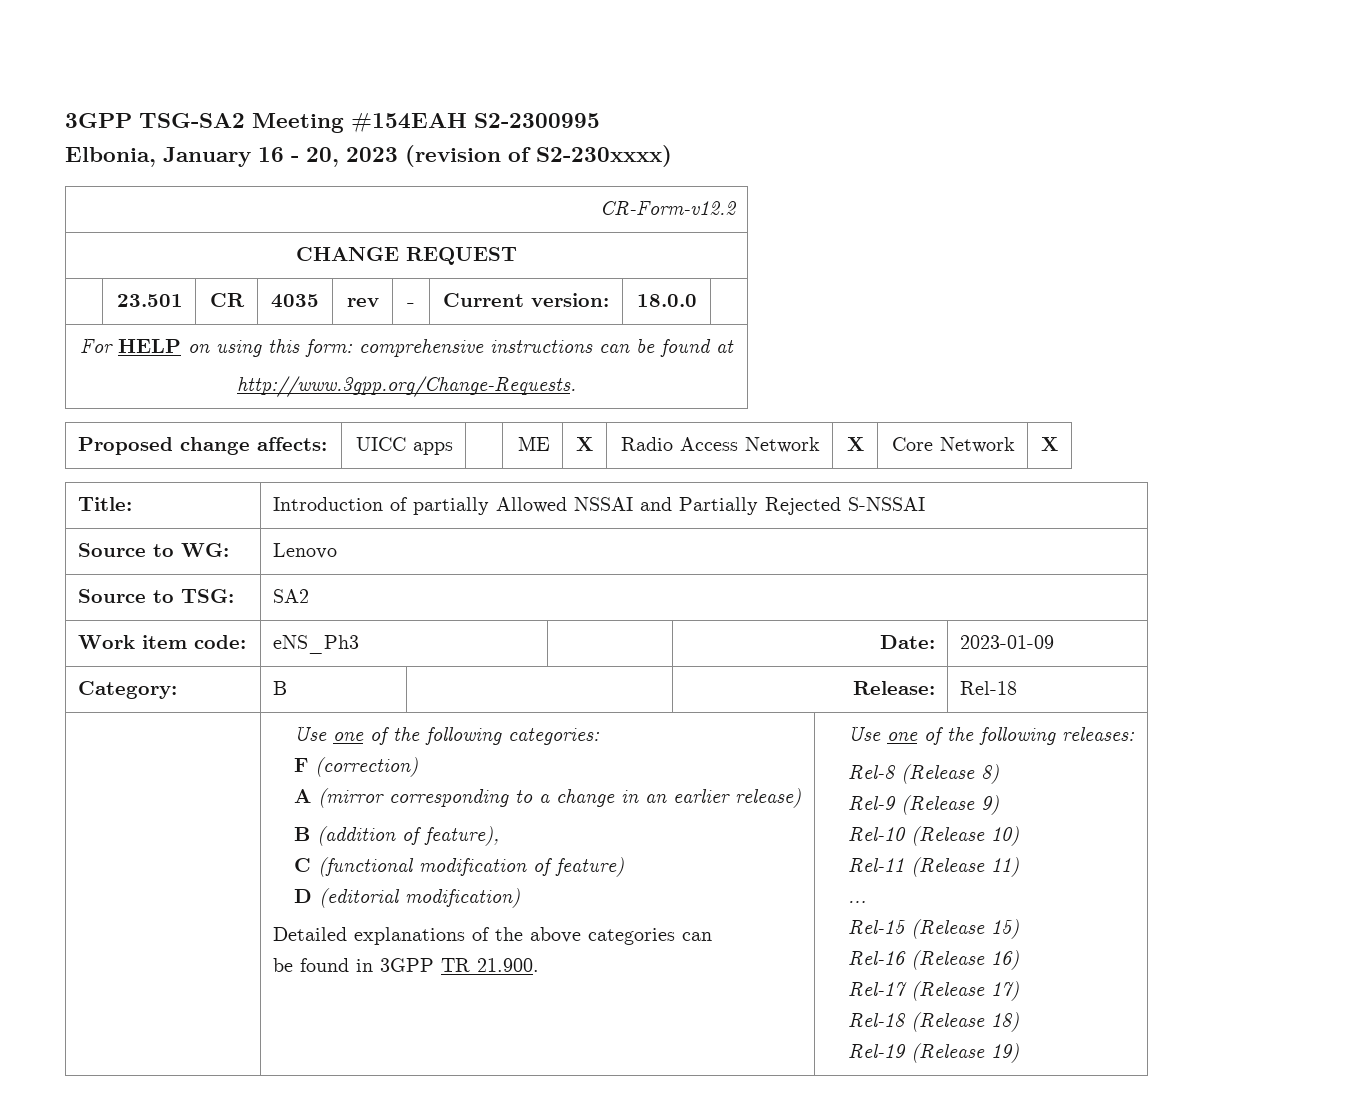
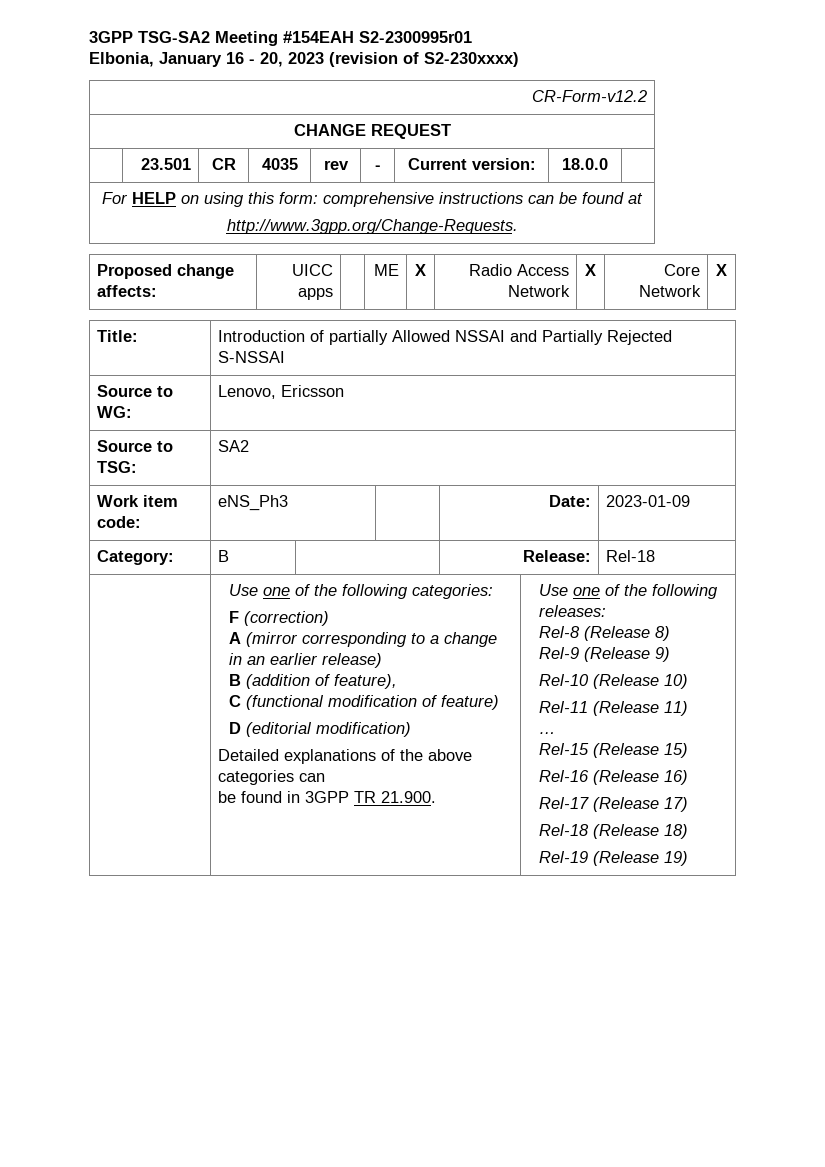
- 3GPP TSG-SA2 Meeting #154EAH S2-2300995
+ 3GPP TSG-SA2 Meeting #154EAH S2-2300995r01
- Source to WG: | Lenovo
+ Source to WG: | Lenovo, Ericsson

